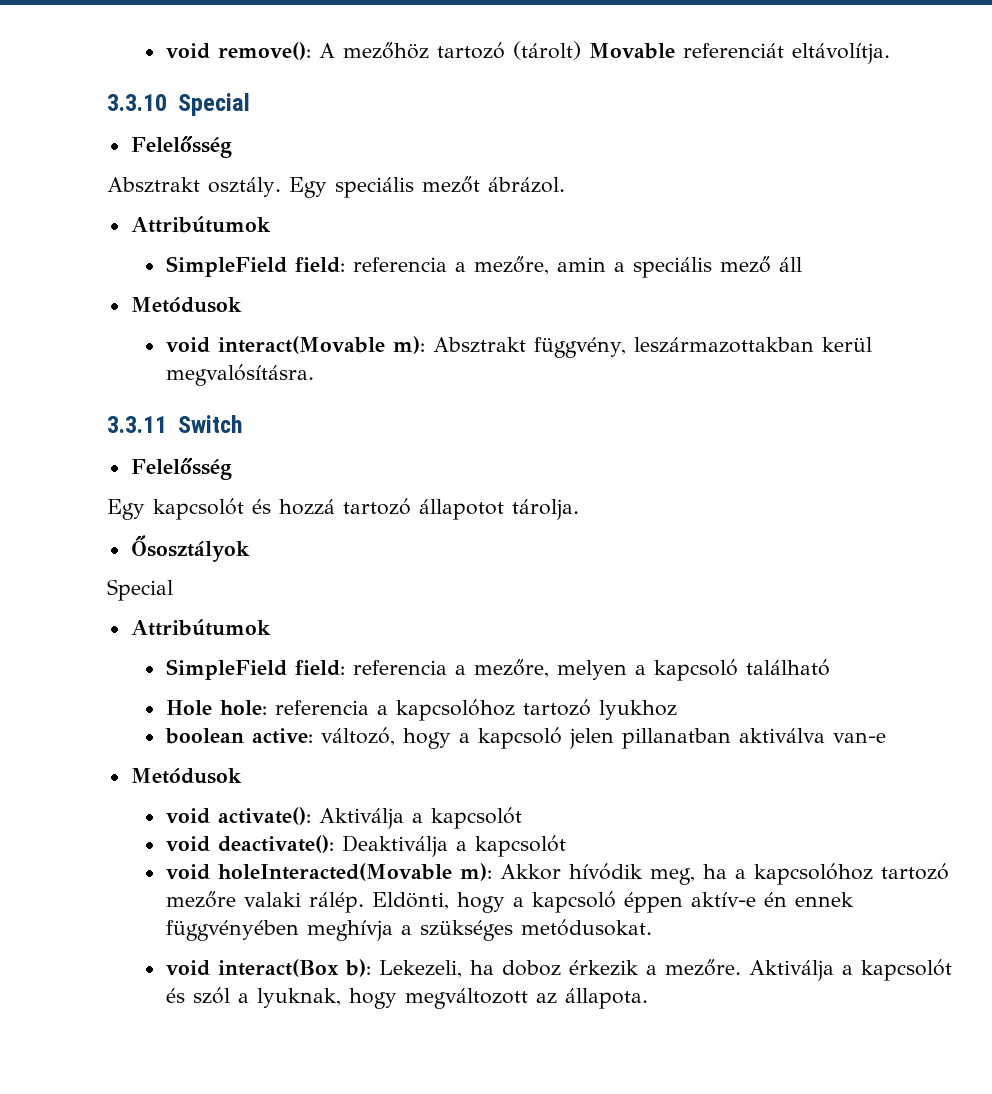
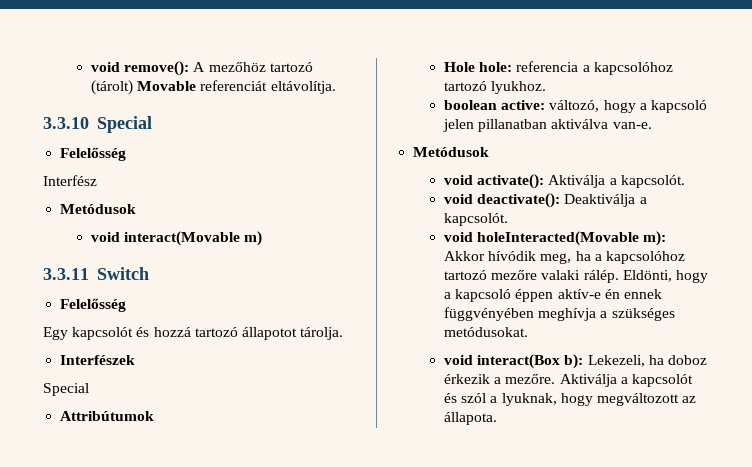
- Absztrakt osztály. Egy speciális mezőt ábrázol.
- Attribútumok
- SimpleField field: referencia a mezőre, amin a speciális mező áll
+ Interfész
  Metódusok
- void interact(Movable m): Absztrakt függvény, leszármazottakban kerül megvalósításra.
+ void interact(Movable m)
- Ősosztályok
+ Interfészek
- SimpleField field: referencia a mezőre, melyen a kapcsoló található
- Hole hole: referencia a kapcsolóhoz tartozó lyukhoz
+ Hole hole: referencia a kapcsolóhoz tartozó lyukhoz.
- boolean active: változó, hogy a kapcsoló jelen pillanatban aktiválva van-e
+ boolean active: változó, hogy a kapcsoló jelen pillanatban aktiválva van-e.
- void activate(): Aktiválja a kapcsolót
+ void activate(): Aktiválja a kapcsolót.
- void deactivate(): Deaktiválja a kapcsolót
+ void deactivate(): Deaktiválja a kapcsolót.

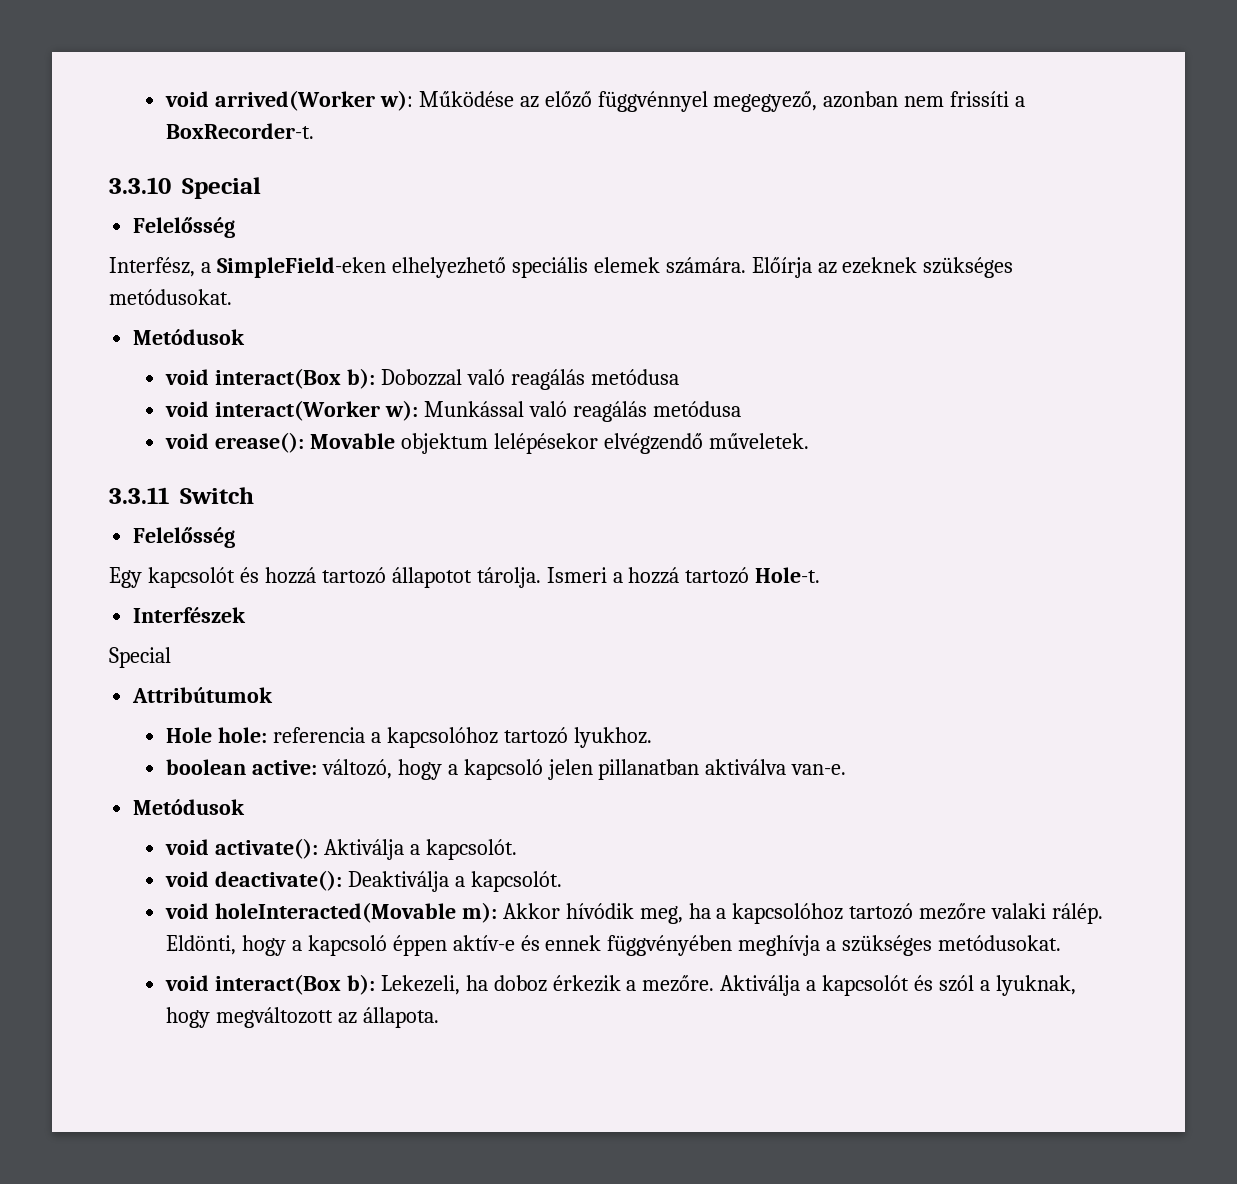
- void remove(): A mezőhöz tartozó (tárolt) Movable referenciát eltávolítja.
+ void arrived(Worker w): Működése az előző függvénnyel megegyező, azonban nem frissíti a BoxRecorder-t.
  3.3.10 Special
  Felelősség
- Interfész
+ Interfész, a SimpleField-eken elhelyezhető speciális elemek számára. Előírja az ezeknek szükséges metódusokat.
  Metódusok
- void interact(Movable m)
+ void interact(Box b): Dobozzal való reagálás metódusa
+ void interact(Worker w): Munkással való reagálás metódusa
+ void erease(): Movable objektum lelépésekor elvégzendő műveletek.
+ Ismeri a hozzá tartozó Hole-t.
- Eldönti, hogy a kapcsoló éppen aktív-e én ennek függvényében meghívja a szükséges metódusokat.
+ Eldönti, hogy a kapcsoló éppen aktív-e és ennek függvényében meghívja a szükséges metódusokat.

